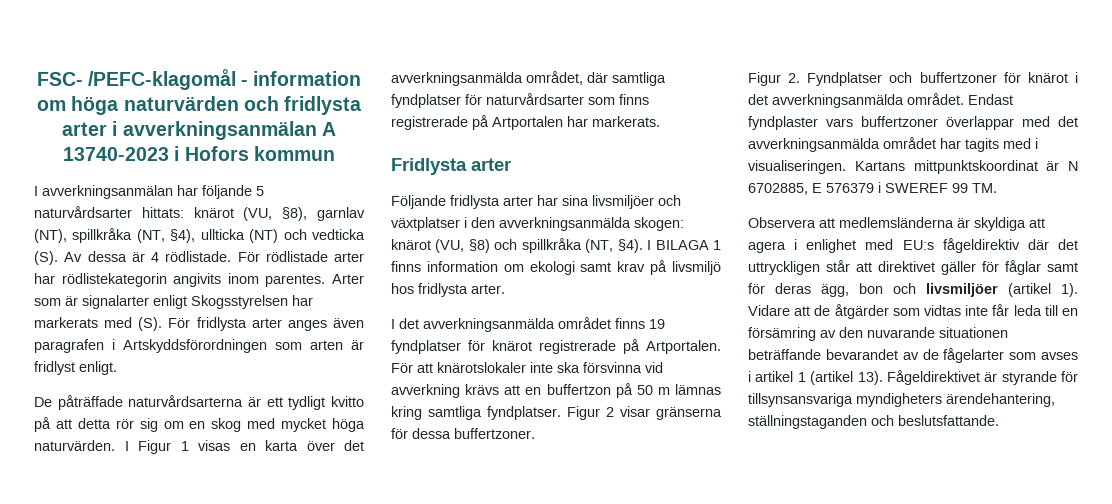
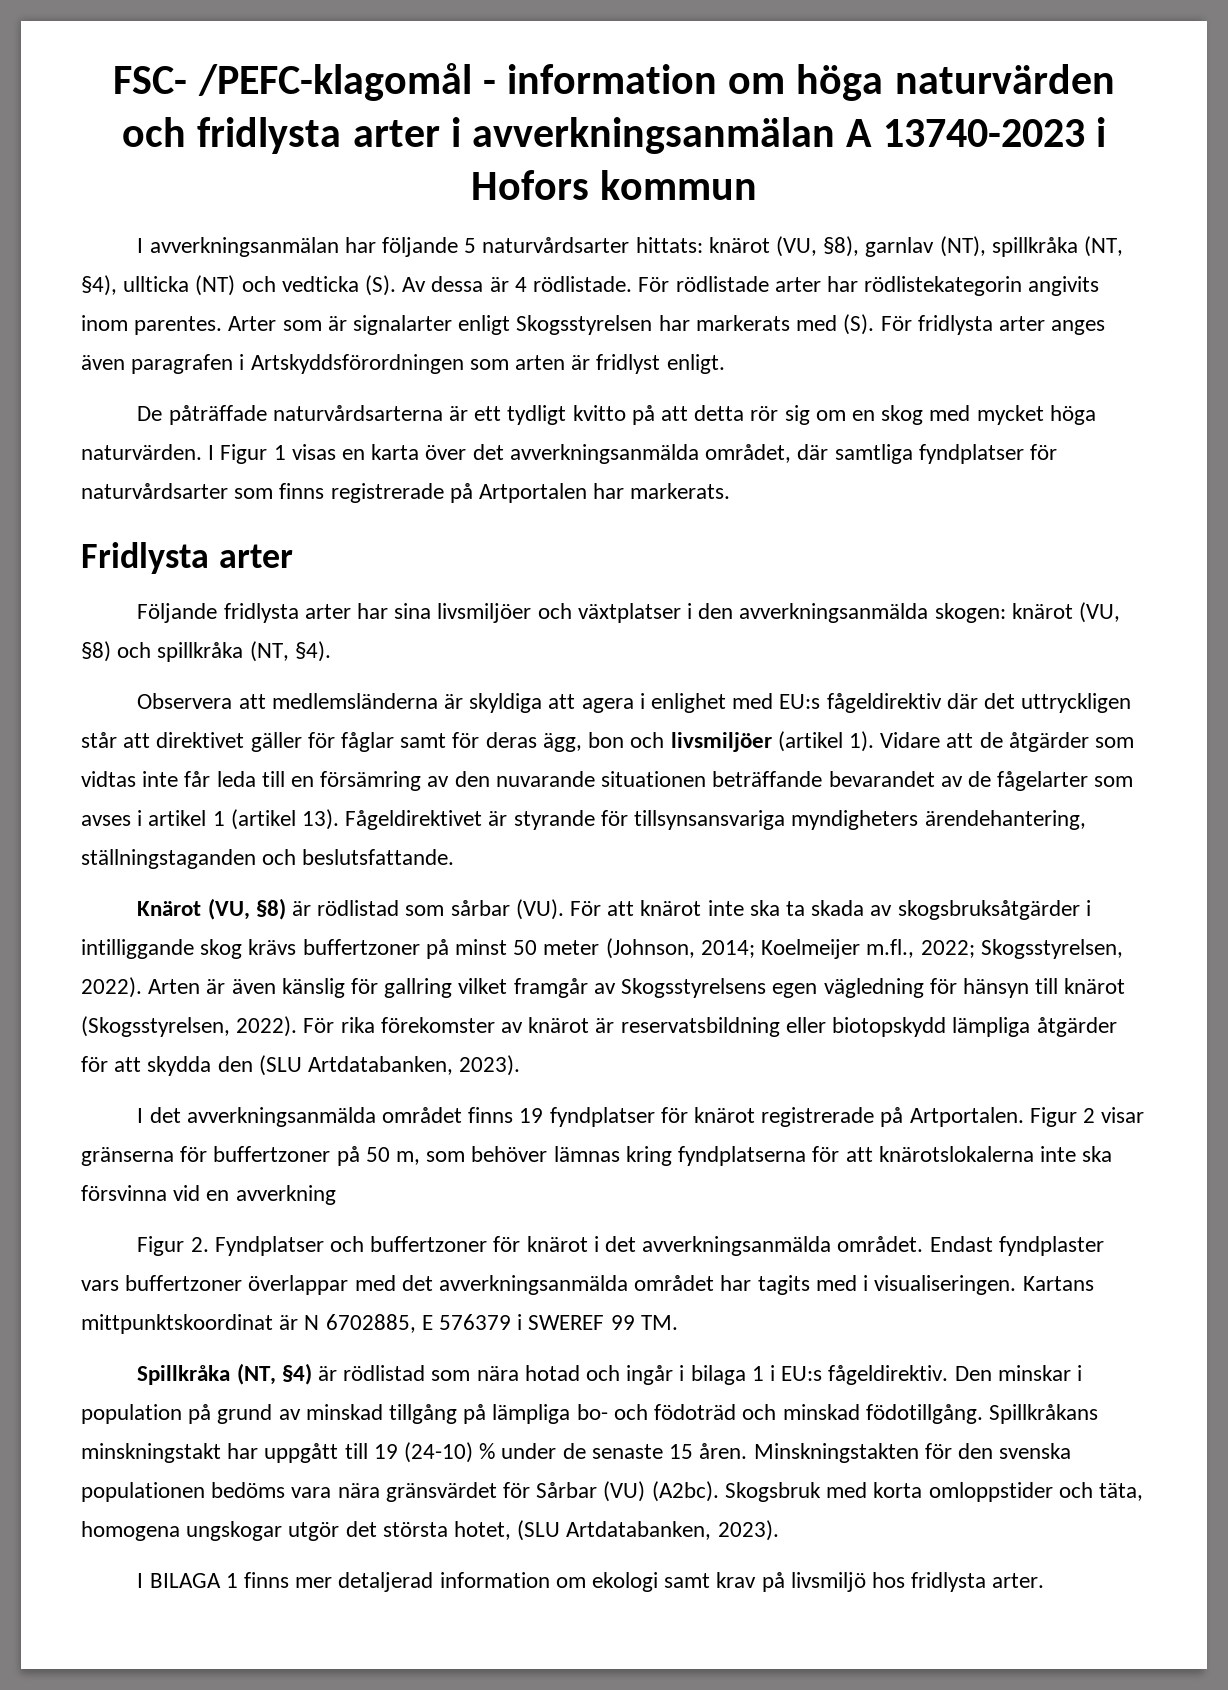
- I BILAGA 1 finns information om ekologi samt krav på livsmiljö hos fridlysta arter.
- I det avverkningsanmälda området finns 19 fyndplatser för knärot registrerade på Artportalen. För att knärotslokaler inte ska försvinna vid avverkning krävs att en buffertzon på 50 m lämnas kring samtliga fyndplatser. Figur 2 visar gränserna för dessa buffertzoner.
- Figur 2. Fyndplatser och buffertzoner för knärot i det avverkningsanmälda området. Endast fyndplaster vars buffertzoner överlappar med det avverkningsanmälda området har tagits med i visualiseringen. Kartans mittpunktskoordinat är N 6702885, E 576379 i SWEREF 99 TM.
+ Knärot (VU, §8) är rödlistad som sårbar (VU). För att knärot inte ska ta skada av skogsbruksåtgärder i intilliggande skog krävs buffertzoner på minst 50 meter (Johnson, 2014; Koelmeijer m.fl., 2022; Skogsstyrelsen, 2022). Arten är även känslig för gallring vilket framgår av Skogsstyrelsens egen vägledning för hänsyn till knärot (Skogsstyrelsen, 2022). För rika förekomster av knärot är reservatsbildning eller biotopskydd lämpliga åtgärder för att skydda den (SLU Artdatabanken, 2023).
+ I det avverkningsanmälda området finns 19 fyndplatser för knärot registrerade på Artportalen. Figur 2 visar gränserna för buffertzoner på 50 m, som behöver lämnas kring fyndplatserna för att knärotslokalerna inte ska försvinna vid en avverkning
+ Figur 2. Fyndplatser och buffertzoner för knärot i det avverkningsanmälda området. Endast fyndplaster vars buffertzoner överlappar med det avverkningsanmälda området har tagits med i visualiseringen. Kartans mittpunktskoordinat är N 6702885, E 576379 i SWEREF 99 TM.
+ Spillkråka (NT, §4) är rödlistad som nära hotad och ingår i bilaga 1 i EU:s fågeldirektiv. Den minskar i population på grund av minskad tillgång på lämpliga bo- och födoträd och minskad födotillgång. Spillkråkans minskningstakt har uppgått till 19 (24-10) % under de senaste 15 åren. Minskningstakten för den svenska populationen bedöms vara nära gränsvärdet för Sårbar (VU) (A2bc). Skogsbruk med korta omloppstider och täta, homogena ungskogar utgör det största hotet, (SLU Artdatabanken, 2023).
+ I BILAGA 1 finns mer detaljerad information om ekologi samt krav på livsmiljö hos fridlysta arter.

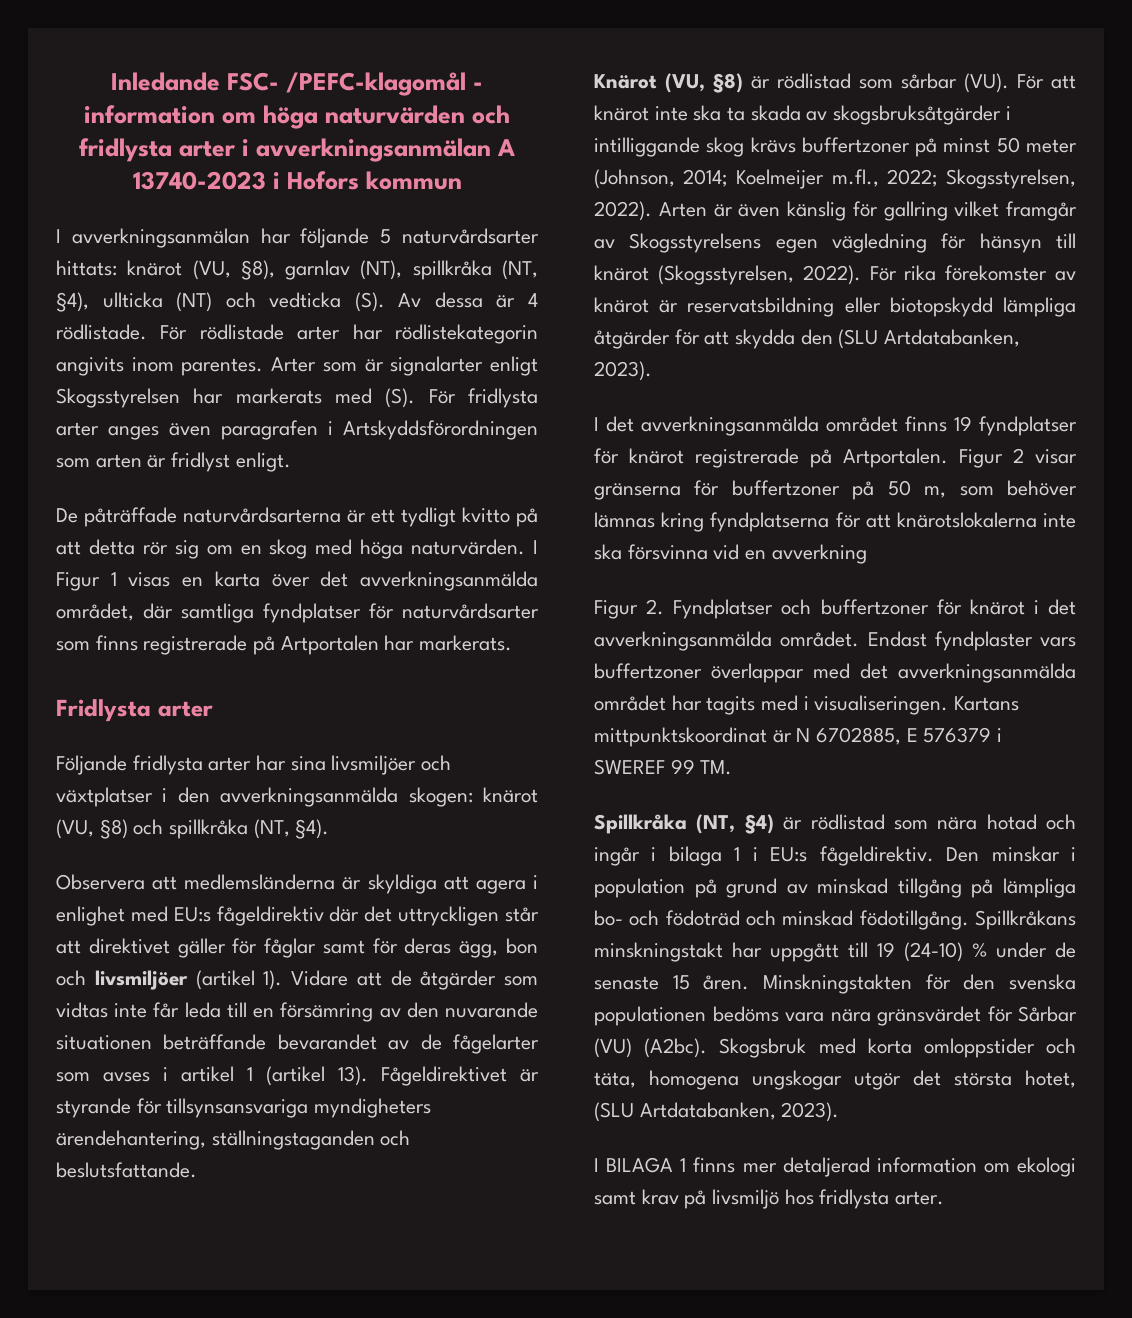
- FSC- /PEFC-klagomål - information om höga naturvärden och fridlysta arter i avverkningsanmälan A 13740-2023 i Hofors kommun
+ Inledande FSC- /PEFC-klagomål - information om höga naturvärden och fridlysta arter i avverkningsanmälan A 13740-2023 i Hofors kommun
- De påträffade naturvårdsarterna är ett tydligt kvitto på att detta rör sig om en skog med mycket höga naturvärden.
+ De påträffade naturvårdsarterna är ett tydligt kvitto på att detta rör sig om en skog med höga naturvärden.

